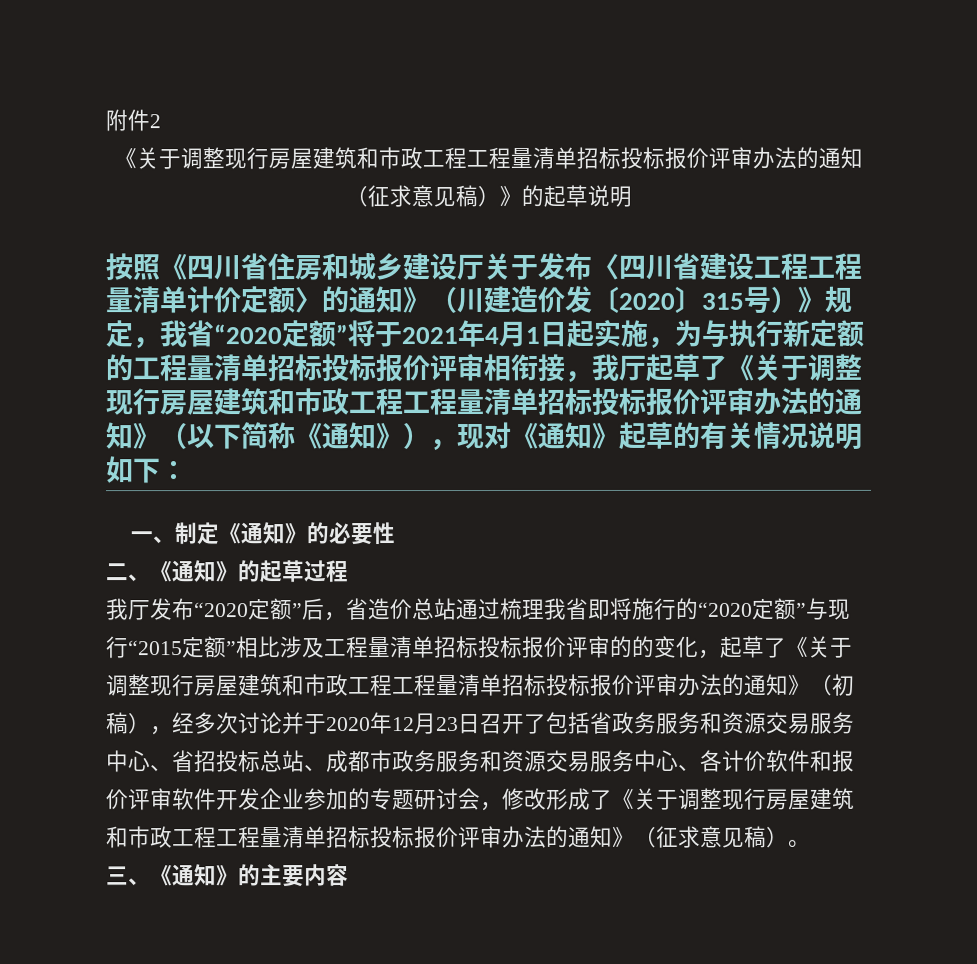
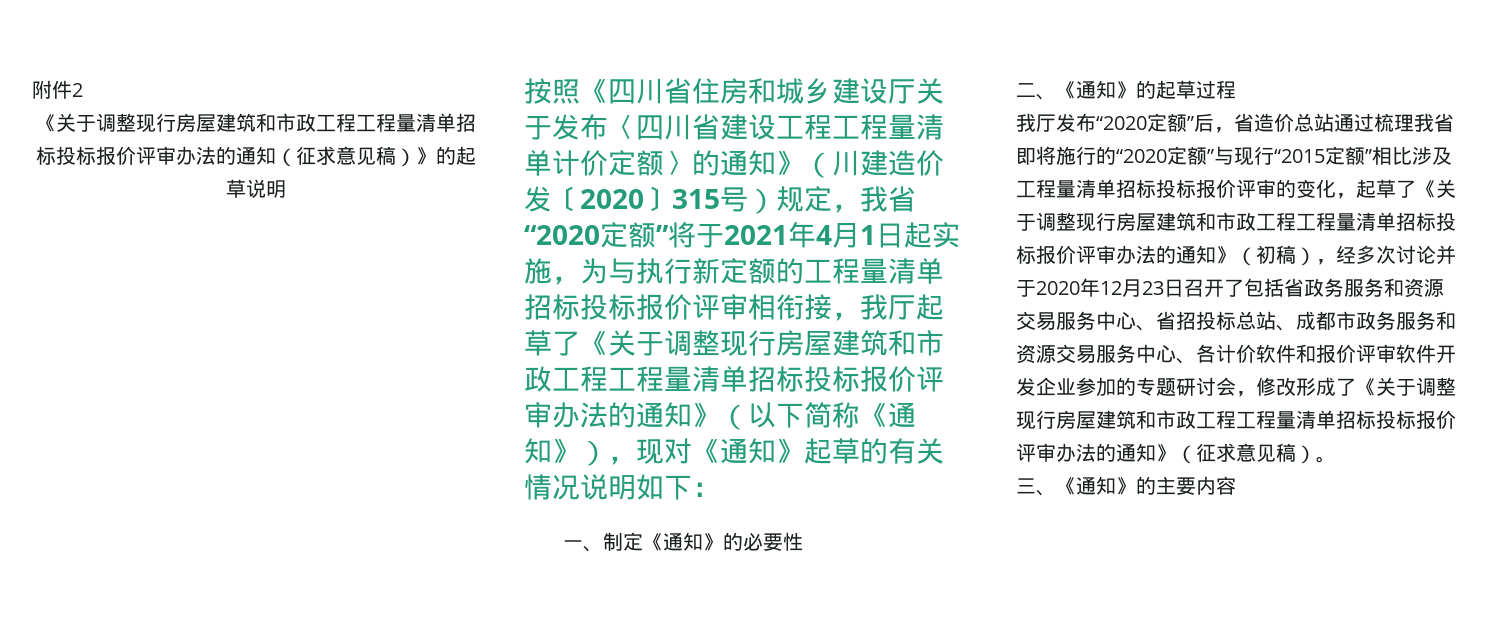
- 按照《四川省住房和城乡建设厅关于发布〈四川省建设工程工程量清单计价定额〉的通知》（川建造价发〔2020〕315号）》规定，我省“2020定额”将于2021年4月1日起实施，为与执行新定额的工程量清单招标投标报价评审相衔接，我厅起草了《关于调整现行房屋建筑和市政工程工程量清单招标投标报价评审办法的通知》（以下简称《通知》），现对《通知》起草的有关情况说明如下：
+ 按照《四川省住房和城乡建设厅关于发布〈四川省建设工程工程量清单计价定额〉的通知》（川建造价发〔2020〕315号）规定，我省“2020定额”将于2021年4月1日起实施，为与执行新定额的工程量清单招标投标报价评审相衔接，我厅起草了《关于调整现行房屋建筑和市政工程工程量清单招标投标报价评审办法的通知》（以下简称《通知》），现对《通知》起草的有关情况说明如下：
- 我厅发布“2020定额”后，省造价总站通过梳理我省即将施行的“2020定额”与现行“2015定额”相比涉及工程量清单招标投标报价评审的的变化，起草了《关于调整现行房屋建筑和市政工程工程量清单招标投标报价评审办法的通知》（初稿），经多次讨论并于2020年12月23日召开了包括省政务服务和资源交易服务中心、省招投标总站、成都市政务服务和资源交易服务中心、各计价软件和报价评审软件开发企业参加的专题研讨会，修改形成了《关于调整现行房屋建筑和市政工程工程量清单招标投标报价评审办法的通知》（征求意见稿）。
+ 我厅发布“2020定额”后，省造价总站通过梳理我省即将施行的“2020定额”与现行“2015定额”相比涉及工程量清单招标投标报价评审的变化，起草了《关于调整现行房屋建筑和市政工程工程量清单招标投标报价评审办法的通知》（初稿），经多次讨论并于2020年12月23日召开了包括省政务服务和资源交易服务中心、省招投标总站、成都市政务服务和资源交易服务中心、各计价软件和报价评审软件开发企业参加的专题研讨会，修改形成了《关于调整现行房屋建筑和市政工程工程量清单招标投标报价评审办法的通知》（征求意见稿）。

